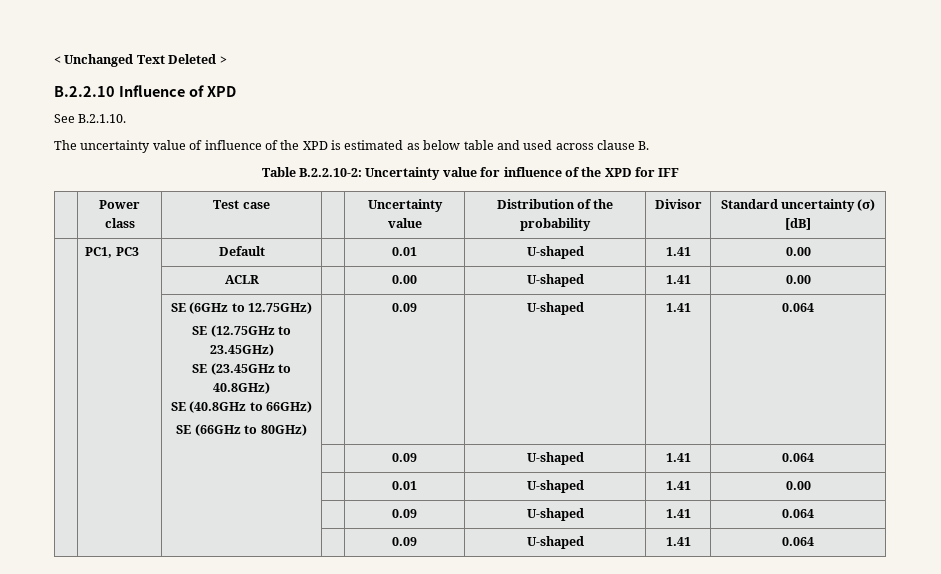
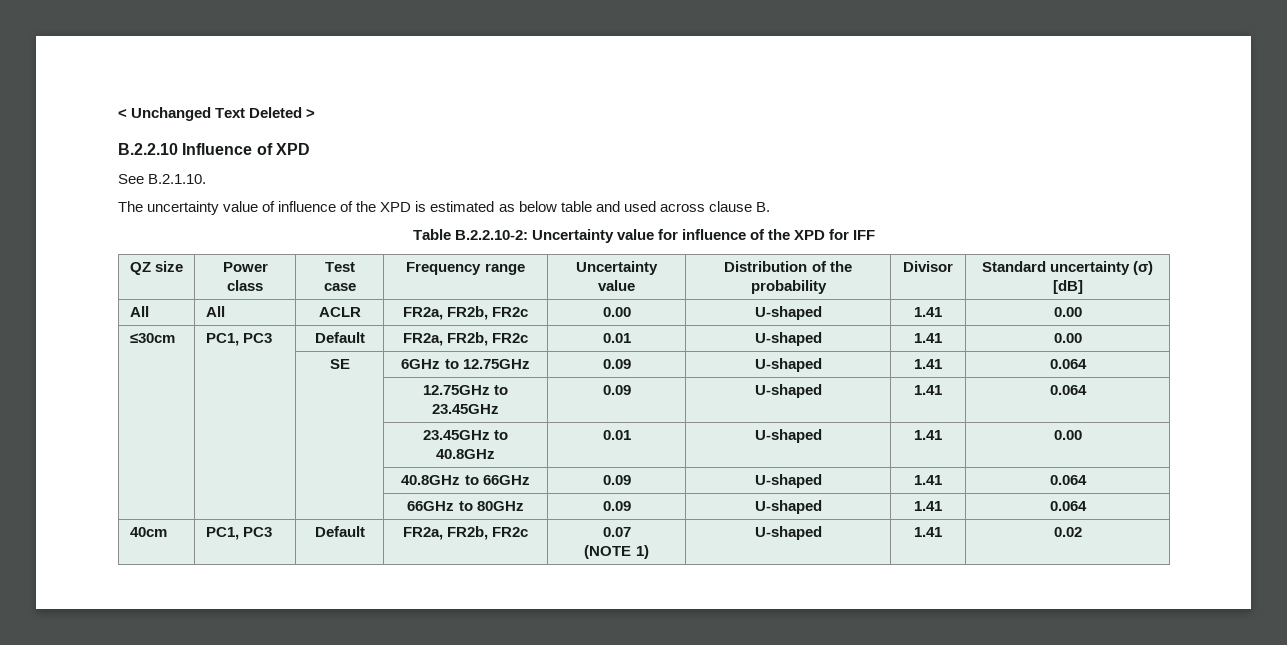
- | Power class | Test case | | Uncertainty value | Distribution of the probability | Divisor | Standard uncertainty (σ) [dB]
+ QZ size | Power class | Test case | Frequency range | Uncertainty value | Distribution of the probability | Divisor | Standard uncertainty (σ) [dB]
- | PC1, PC3 | Default | | 0.01 | U-shaped | 1.41 | 0.00
- | | ACLR | | 0.00 | U-shaped | 1.41 | 0.00
- | | SE (6GHz to 12.75GHz)
- SE (12.75GHz to 23.45GHz)
- SE (23.45GHz to 40.8GHz)
- SE (40.8GHz to 66GHz)
- SE (66GHz to 80GHz) | | 0.09 | U-shaped | 1.41 | 0.064
- | | | | 0.09 | U-shaped | 1.41 | 0.064
- | | | | 0.01 | U-shaped | 1.41 | 0.00
- | | | | 0.09 | U-shaped | 1.41 | 0.064
- | | | | 0.09 | U-shaped | 1.41 | 0.064
+ All | All | ACLR | FR2a, FR2b, FR2c | 0.00 | U-shaped | 1.41 | 0.00
+ ≤30cm | PC1, PC3 | Default | FR2a, FR2b, FR2c | 0.01 | U-shaped | 1.41 | 0.00
+ | | SE | 6GHz to 12.75GHz | 0.09 | U-shaped | 1.41 | 0.064
+ | | | 12.75GHz to 23.45GHz | 0.09 | U-shaped | 1.41 | 0.064
+ | | | 23.45GHz to 40.8GHz | 0.01 | U-shaped | 1.41 | 0.00
+ | | | 40.8GHz to 66GHz | 0.09 | U-shaped | 1.41 | 0.064
+ | | | 66GHz to 80GHz | 0.09 | U-shaped | 1.41 | 0.064
+ 40cm | PC1, PC3 | Default | FR2a, FR2b, FR2c | 0.07
+ (NOTE 1) | U-shaped | 1.41 | 0.02

